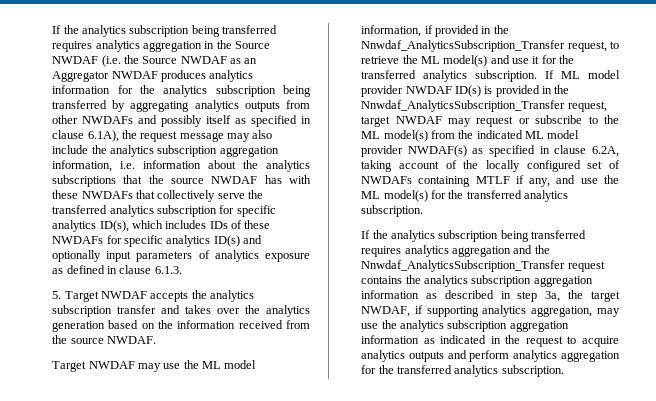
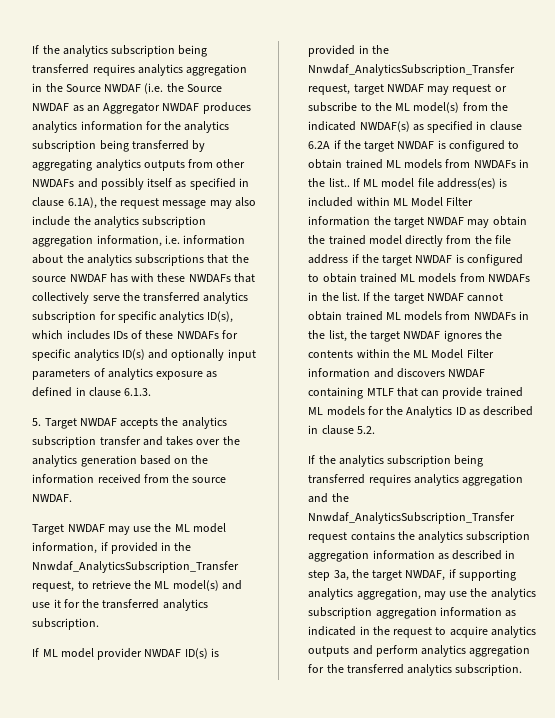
- Target NWDAF may use the ML model information, if provided in the Nnwdaf_AnalyticsSubscription_Transfer request, to retrieve the ML model(s) and use it for the transferred analytics subscription. If ML model provider NWDAF ID(s) is provided in the Nnwdaf_AnalyticsSubscription_Transfer request, target NWDAF may request or subscribe to the ML model(s) from the indicated ML model provider NWDAF(s) as specified in clause 6.2A, taking account of the locally configured set of NWDAFs containing MTLF if any, and use the ML model(s) for the transferred analytics subscription.
+ Target NWDAF may use the ML model information, if provided in the Nnwdaf_AnalyticsSubscription_Transfer request, to retrieve the ML model(s) and use it for the transferred analytics subscription.
+ If ML model provider NWDAF ID(s) is provided in the Nnwdaf_AnalyticsSubscription_Transfer request, target NWDAF may request or subscribe to the ML model(s) from the indicated NWDAF(s) as specified in clause 6.2A if the target NWDAF is configured to obtain trained ML models from NWDAFs in the list.. If ML model file address(es) is included within ML Model Filter information the target NWDAF may obtain the trained model directly from the file address if the target NWDAF is configured to obtain trained ML models from NWDAFs in the list. If the target NWDAF cannot obtain trained ML models from NWDAFs in the list, the target NWDAF ignores the contents within the ML Model Filter information and discovers NWDAF containing MTLF that can provide trained ML models for the Analytics ID as described in clause 5.2.

